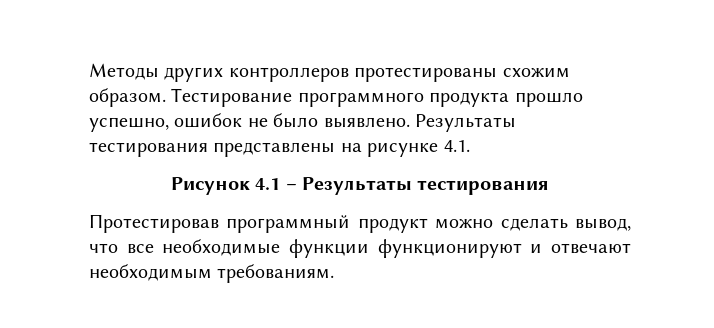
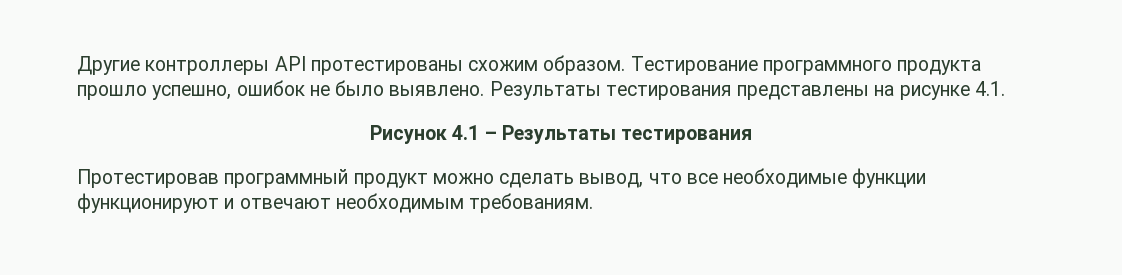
- Методы других контроллеров протестированы схожим образом.
+ Другие контроллеры API протестированы схожим образом.

